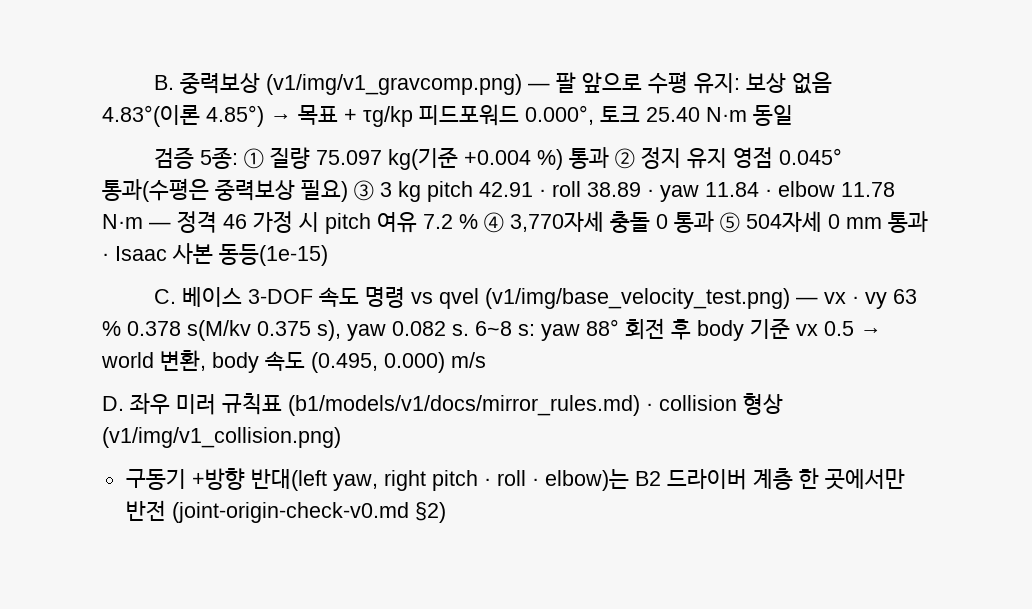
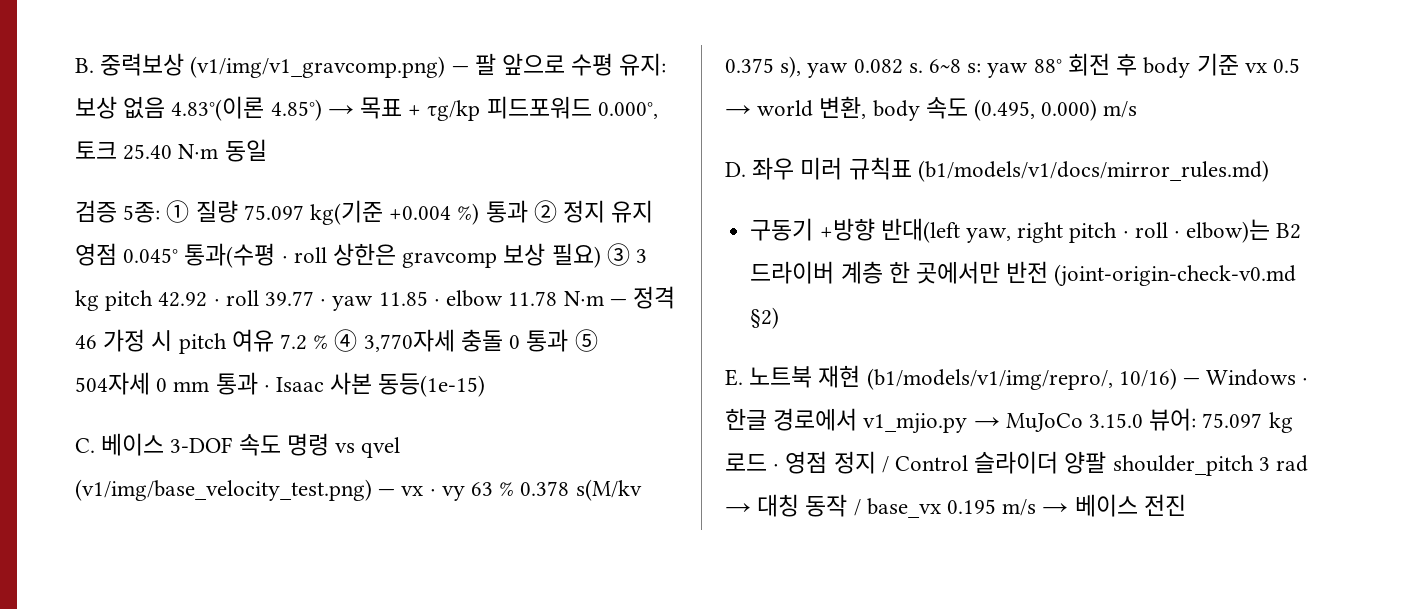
- 검증 5종: ① 질량 75.097 kg(기준 +0.004 %) 통과 ② 정지 유지 영점 0.045° 통과(수평은 중력보상 필요) ③ 3 kg pitch 42.91 · roll 38.89 · yaw 11.84 · elbow 11.78 N·m — 정격 46 가정 시 pitch 여유 7.2 % ④ 3,770자세 충돌 0 통과 ⑤ 504자세 0 mm 통과 · Isaac 사본 동등(1e-15)
+ 검증 5종: ① 질량 75.097 kg(기준 +0.004 %) 통과 ② 정지 유지 영점 0.045° 통과(수평 · roll 상한은 gravcomp 보상 필요) ③ 3 kg pitch 42.92 · roll 39.77 · yaw 11.85 · elbow 11.78 N·m — 정격 46 가정 시 pitch 여유 7.2 % ④ 3,770자세 충돌 0 통과 ⑤ 504자세 0 mm 통과 · Isaac 사본 동등(1e-15)
- D. 좌우 미러 규칙표 (b1/models/v1/docs/mirror_rules.md) · collision 형상 (v1/img/v1_collision.png)
+ D. 좌우 미러 규칙표 (b1/models/v1/docs/mirror_rules.md)
+ E. 노트북 재현 (b1/models/v1/img/repro/, 10/16) — Windows · 한글 경로에서 v1_mjio.py → MuJoCo 3.15.0 뷰어: 75.097 kg 로드 · 영점 정지 / Control 슬라이더 양팔 shoulder_pitch 3 rad → 대칭 동작 / base_vx 0.195 m/s → 베이스 전진

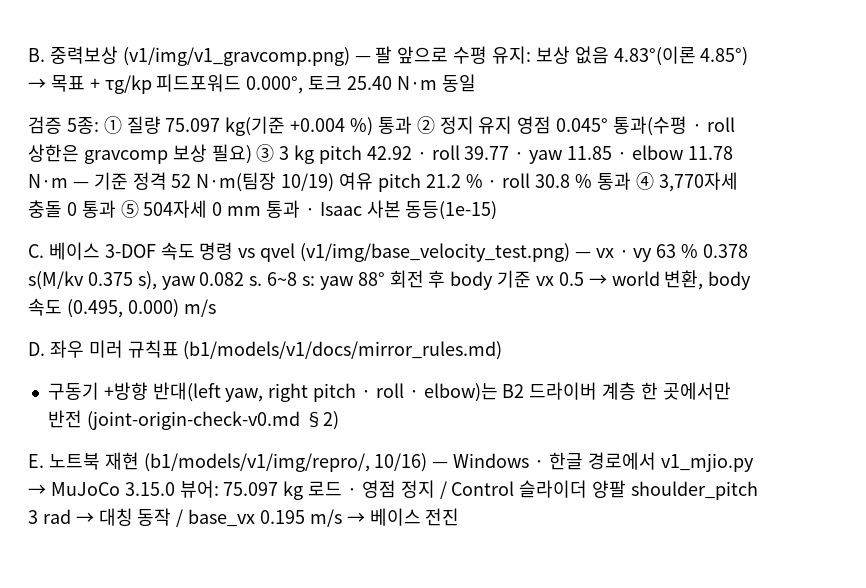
- 검증 5종: ① 질량 75.097 kg(기준 +0.004 %) 통과 ② 정지 유지 영점 0.045° 통과(수평 · roll 상한은 gravcomp 보상 필요) ③ 3 kg pitch 42.92 · roll 39.77 · yaw 11.85 · elbow 11.78 N·m — 정격 46 가정 시 pitch 여유 7.2 % ④ 3,770자세 충돌 0 통과 ⑤ 504자세 0 mm 통과 · Isaac 사본 동등(1e-15)
+ 검증 5종: ① 질량 75.097 kg(기준 +0.004 %) 통과 ② 정지 유지 영점 0.045° 통과(수평 · roll 상한은 gravcomp 보상 필요) ③ 3 kg pitch 42.92 · roll 39.77 · yaw 11.85 · elbow 11.78 N·m — 기준 정격 52 N·m(팀장 10/19) 여유 pitch 21.2 % · roll 30.8 % 통과 ④ 3,770자세 충돌 0 통과 ⑤ 504자세 0 mm 통과 · Isaac 사본 동등(1e-15)

